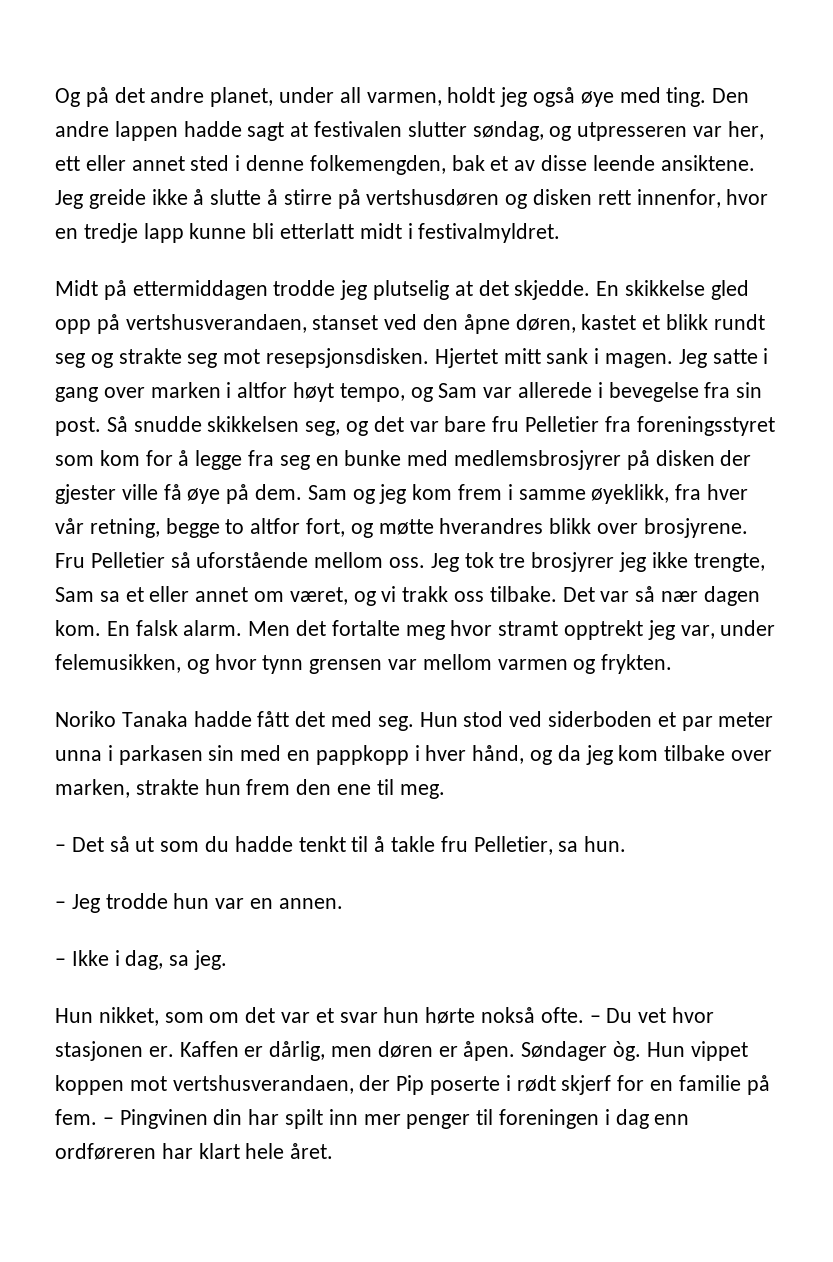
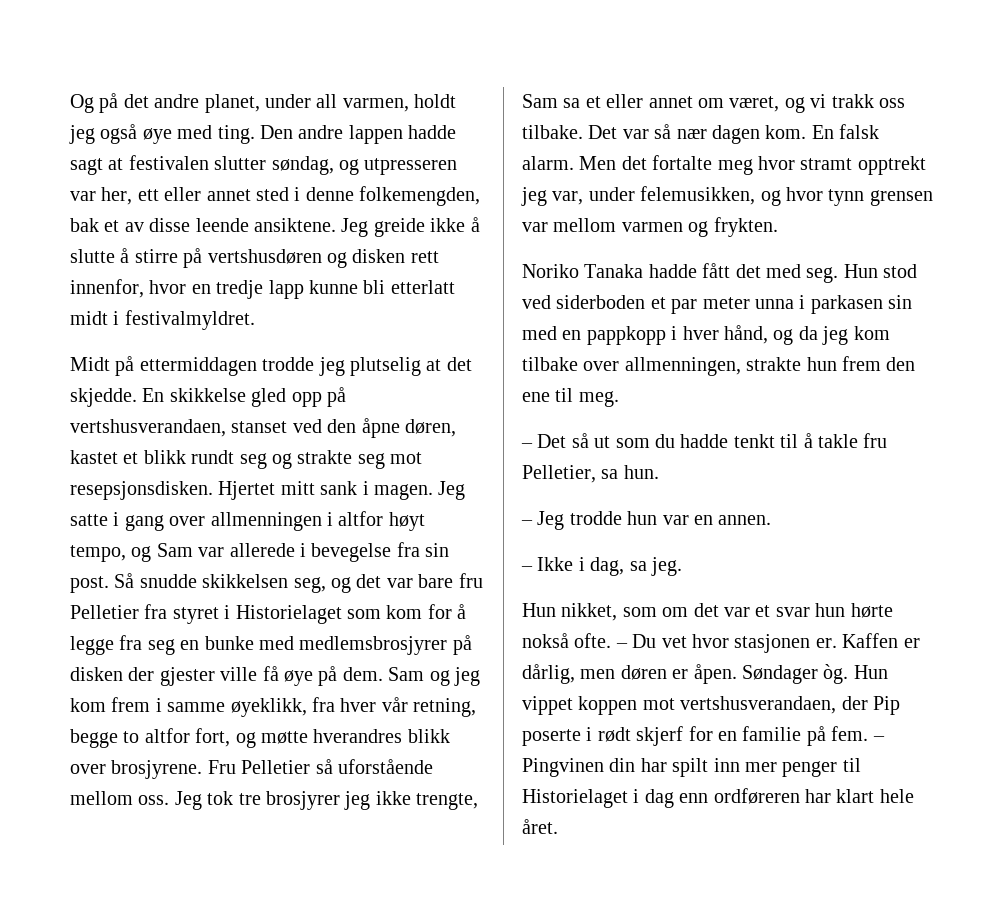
- Jeg satte i gang over marken i altfor høyt tempo, og Sam var allerede i bevegelse fra sin post.
+ Jeg satte i gang over allmenningen i altfor høyt tempo, og Sam var allerede i bevegelse fra sin post.
- Så snudde skikkelsen seg, og det var bare fru Pelletier fra foreningsstyret som kom for å legge fra seg en bunke med medlemsbrosjyrer på disken der gjester ville få øye på dem.
+ Så snudde skikkelsen seg, og det var bare fru Pelletier fra styret i Historielaget som kom for å legge fra seg en bunke med medlemsbrosjyrer på disken der gjester ville få øye på dem.
- Hun stod ved siderboden et par meter unna i parkasen sin med en pappkopp i hver hånd, og da jeg kom tilbake over marken, strakte hun frem den ene til meg.
+ Hun stod ved siderboden et par meter unna i parkasen sin med en pappkopp i hver hånd, og da jeg kom tilbake over allmenningen, strakte hun frem den ene til meg.
- – Pingvinen din har spilt inn mer penger til foreningen i dag enn ordføreren har klart hele året.
+ – Pingvinen din har spilt inn mer penger til Historielaget i dag enn ordføreren har klart hele året.

